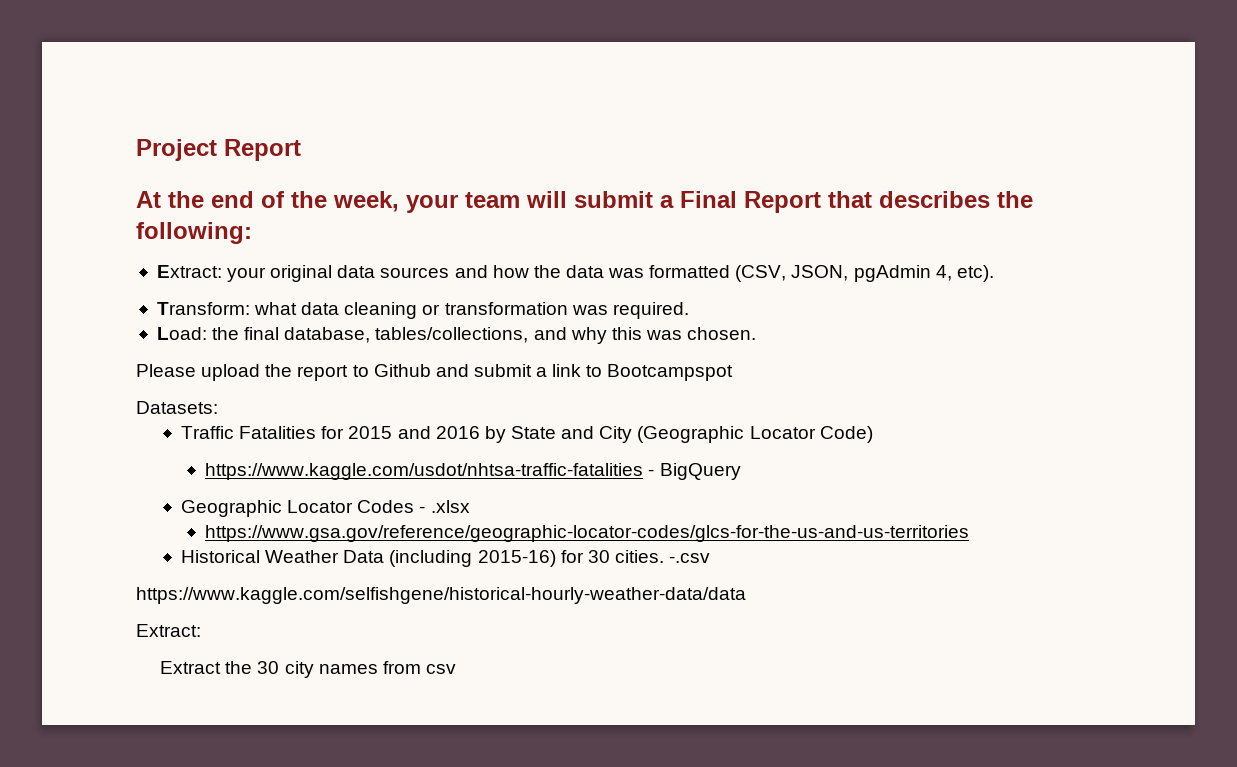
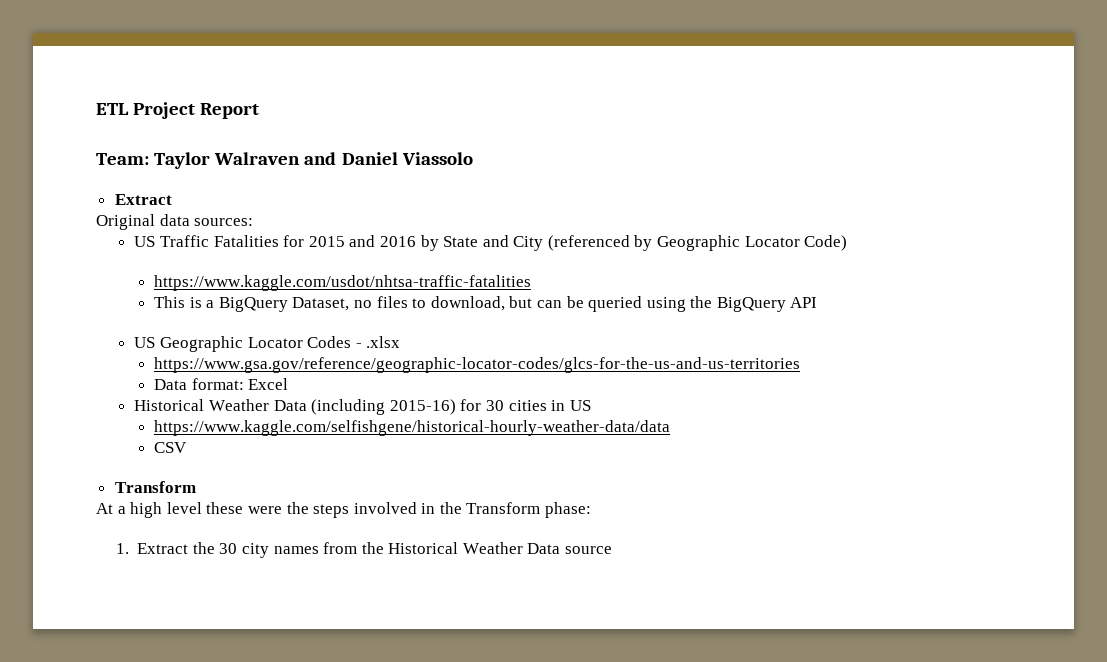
- Project Report
+ ETL Project Report
- At the end of the week, your team will submit a Final Report that describes the following:
- Extract: your original data sources and how the data was formatted (CSV, JSON, pgAdmin 4, etc).
- Transform: what data cleaning or transformation was required.
- Load: the final database, tables/collections, and why this was chosen.
- Please upload the report to Github and submit a link to Bootcampspot
- Datasets:
- Traffic Fatalities for 2015 and 2016 by State and City (Geographic Locator Code)
+ Team: Taylor Walraven and Daniel Viassolo
+ Extract
+ Original data sources:
+ US Traffic Fatalities for 2015 and 2016 by State and City (referenced by Geographic Locator Code)
- https://www.kaggle.com/usdot/nhtsa-traffic-fatalities - BigQuery
- Geographic Locator Codes - .xlsx
+ https://www.kaggle.com/usdot/nhtsa-traffic-fatalities
+ This is a BigQuery Dataset, no files to download, but can be queried using the BigQuery API
+ US Geographic Locator Codes - .xlsx
+ Data format: Excel
- Historical Weather Data (including 2015-16) for 30 cities. -.csv
+ Historical Weather Data (including 2015-16) for 30 cities in US
  https://www.kaggle.com/selfishgene/historical-hourly-weather-data/data
- Extract:
- Extract the 30 city names from csv
+ CSV
+ Transform
+ At a high level these were the steps involved in the Transform phase:
+ 1. Extract the 30 city names from the Historical Weather Data source

